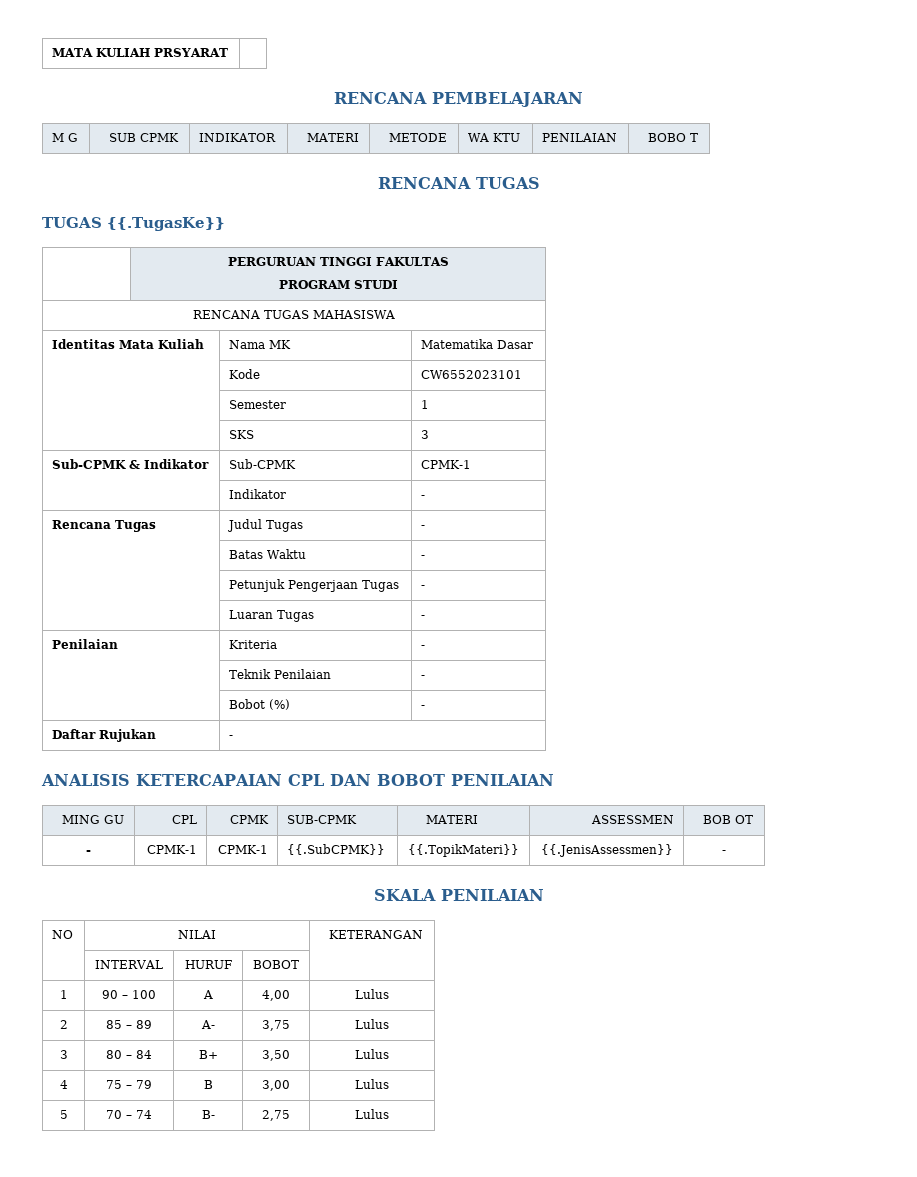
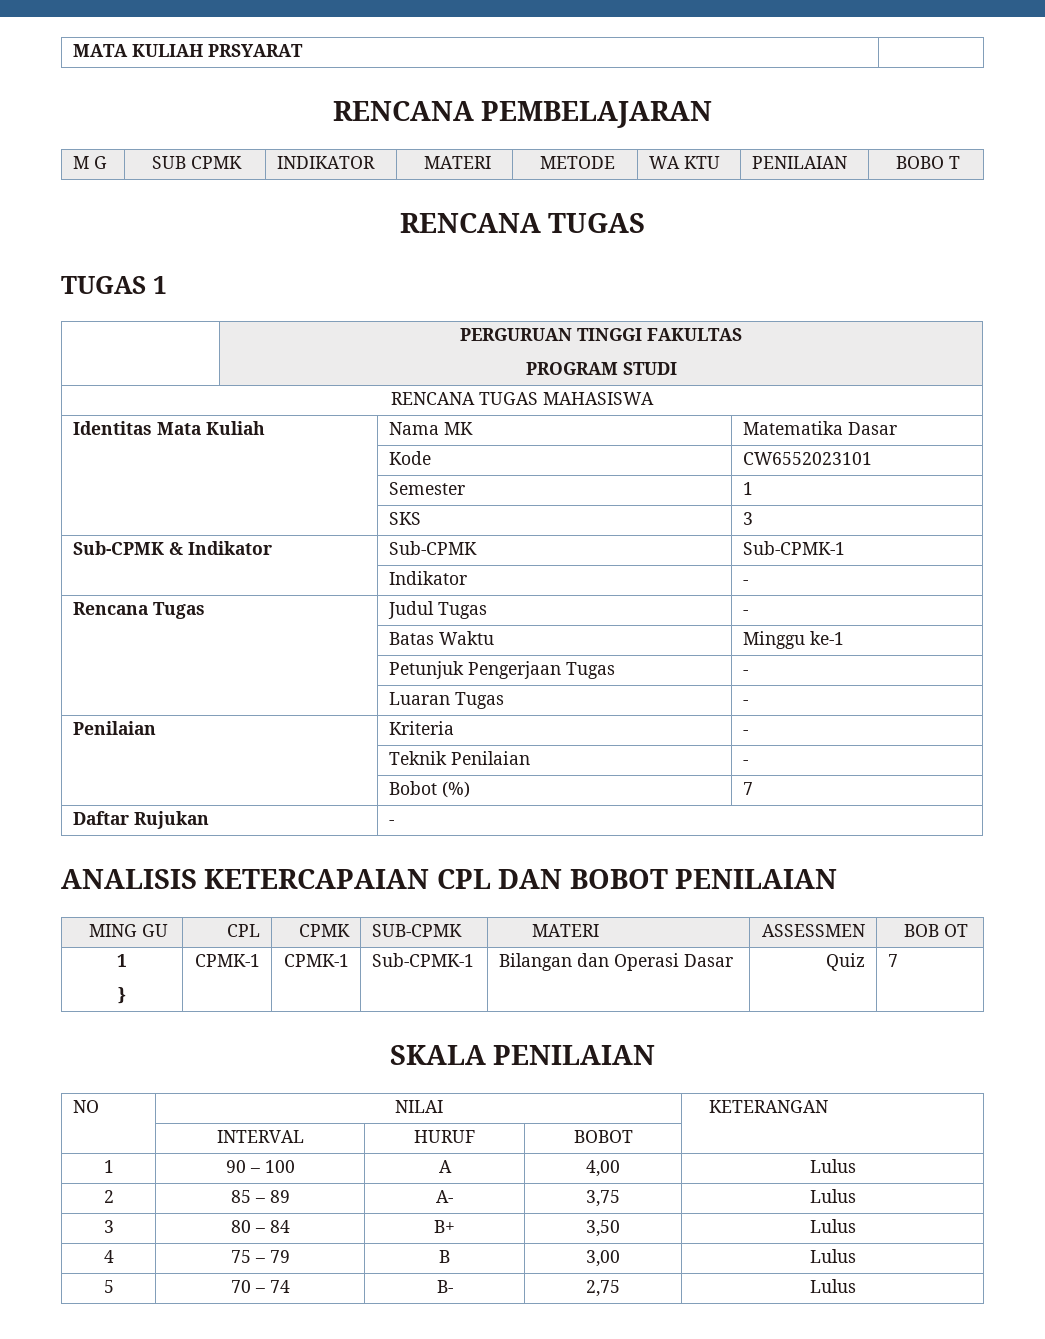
- TUGAS {{.TugasKe}}
+ TUGAS 1
- Sub-CPMK & Indikator | Sub-CPMK | CPMK-1
+ Sub-CPMK & Indikator | Sub-CPMK | Sub-CPMK-1
- | Batas Waktu | -
+ | Batas Waktu | Minggu ke-1
- | Bobot (%) | -
+ | Bobot (%) | 7
  MING GU | CPL | CPMK | SUB-CPMK | MATERI | ASSESSMEN | BOB OT
- - | CPMK-1 | CPMK-1 | {{.SubCPMK}} | {{.TopikMateri}} | {{.JenisAssessmen}} | -
+ 1
+ } | CPMK-1 | CPMK-1 | Sub-CPMK-1 | Bilangan dan Operasi Dasar | Quiz | 7

